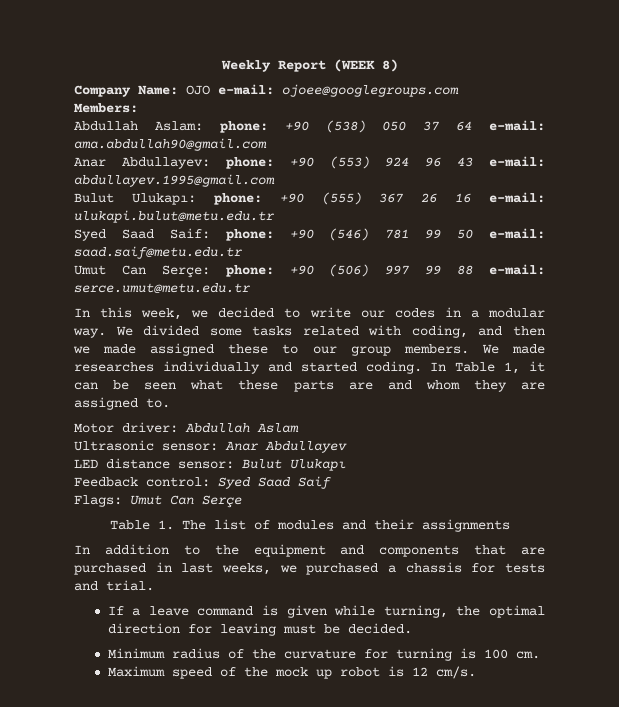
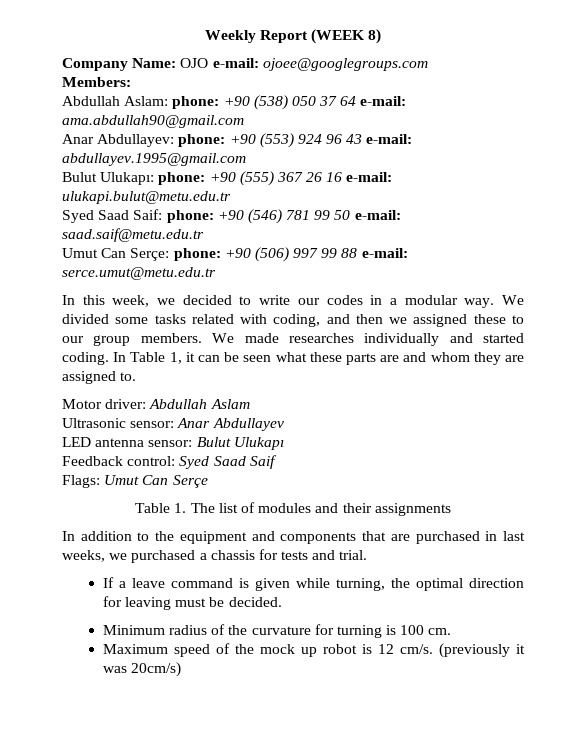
- We divided some tasks related with coding, and then we made assigned these to our group members.
+ We divided some tasks related with coding, and then we assigned these to our group members.
- LED distance sensor: Bulut Ulukapı
+ LED antenna sensor: Bulut Ulukapı
+ (previously it was 20cm/s)

